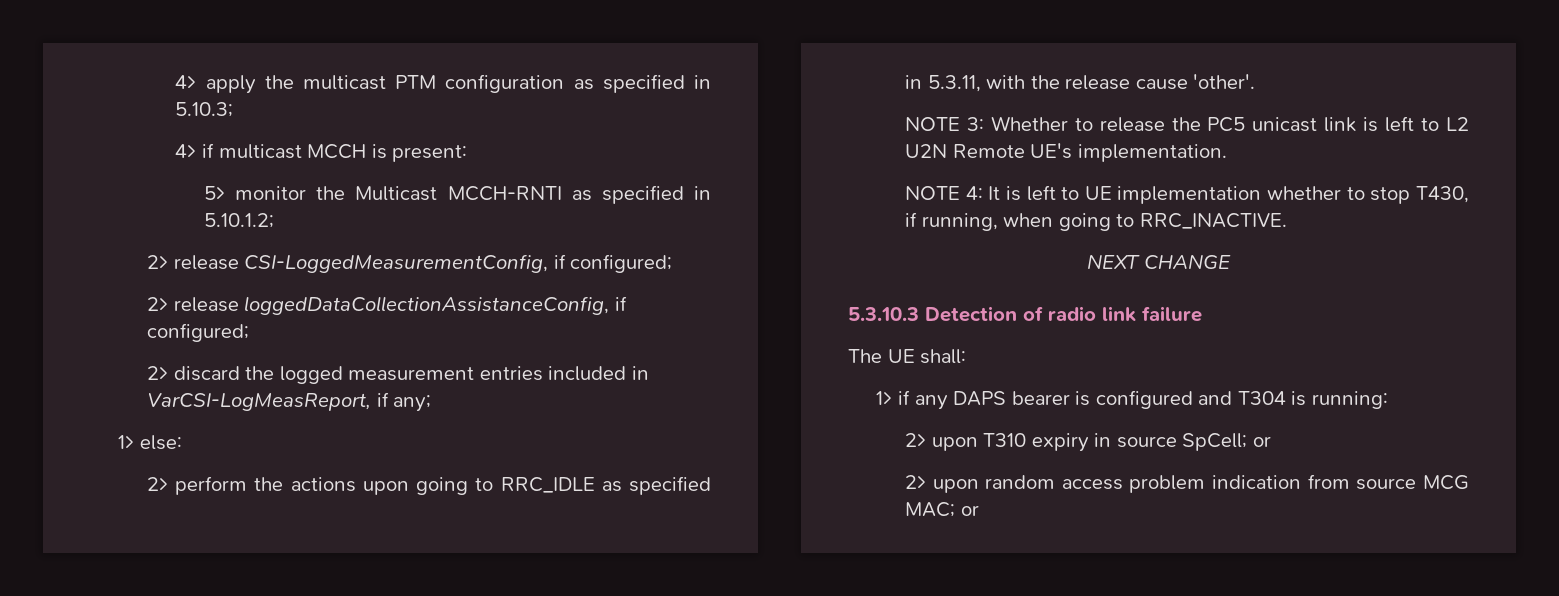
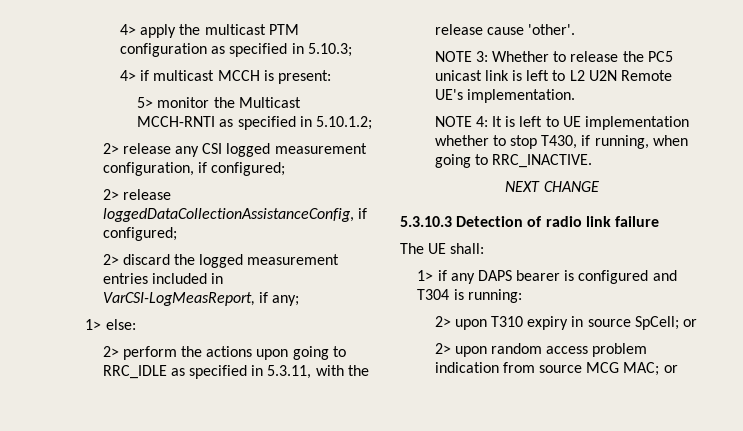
- 2> release CSI-LoggedMeasurementConfig, if configured;
+ 2> release any CSI logged measurement configuration, if configured;

